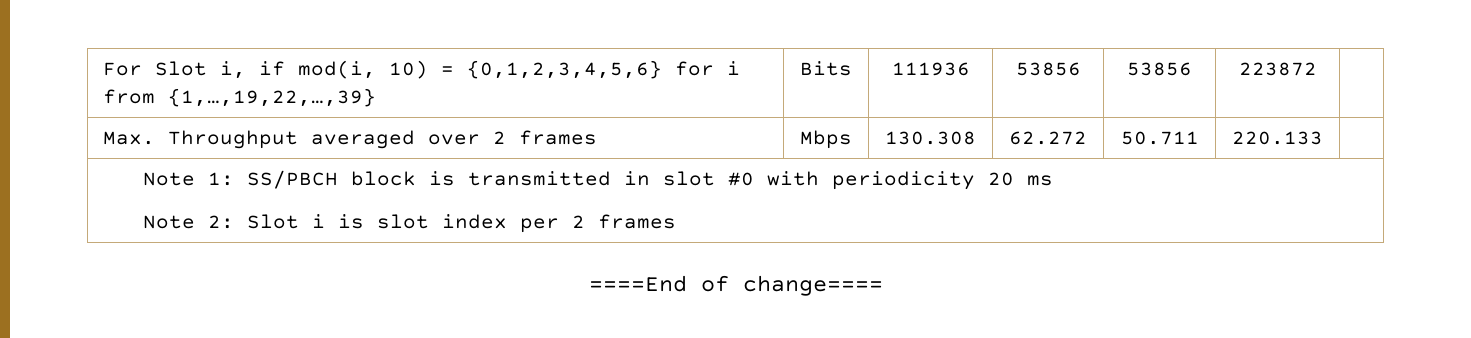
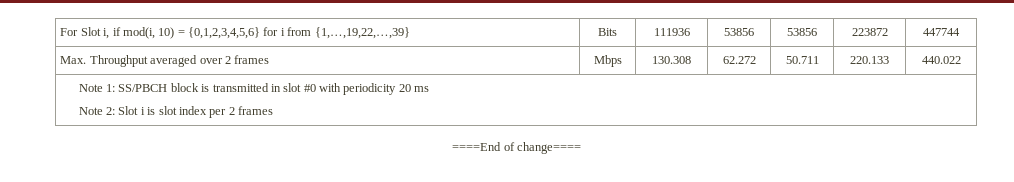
- For Slot i, if mod(i, 10) = {0,1,2,3,4,5,6} for i from {1,…,19,22,…,39} | Bits | 111936 | 53856 | 53856 | 223872 |
+ For Slot i, if mod(i, 10) = {0,1,2,3,4,5,6} for i from {1,…,19,22,…,39} | Bits | 111936 | 53856 | 53856 | 223872 | 447744
- Max. Throughput averaged over 2 frames | Mbps | 130.308 | 62.272 | 50.711 | 220.133 |
+ Max. Throughput averaged over 2 frames | Mbps | 130.308 | 62.272 | 50.711 | 220.133 | 440.022

